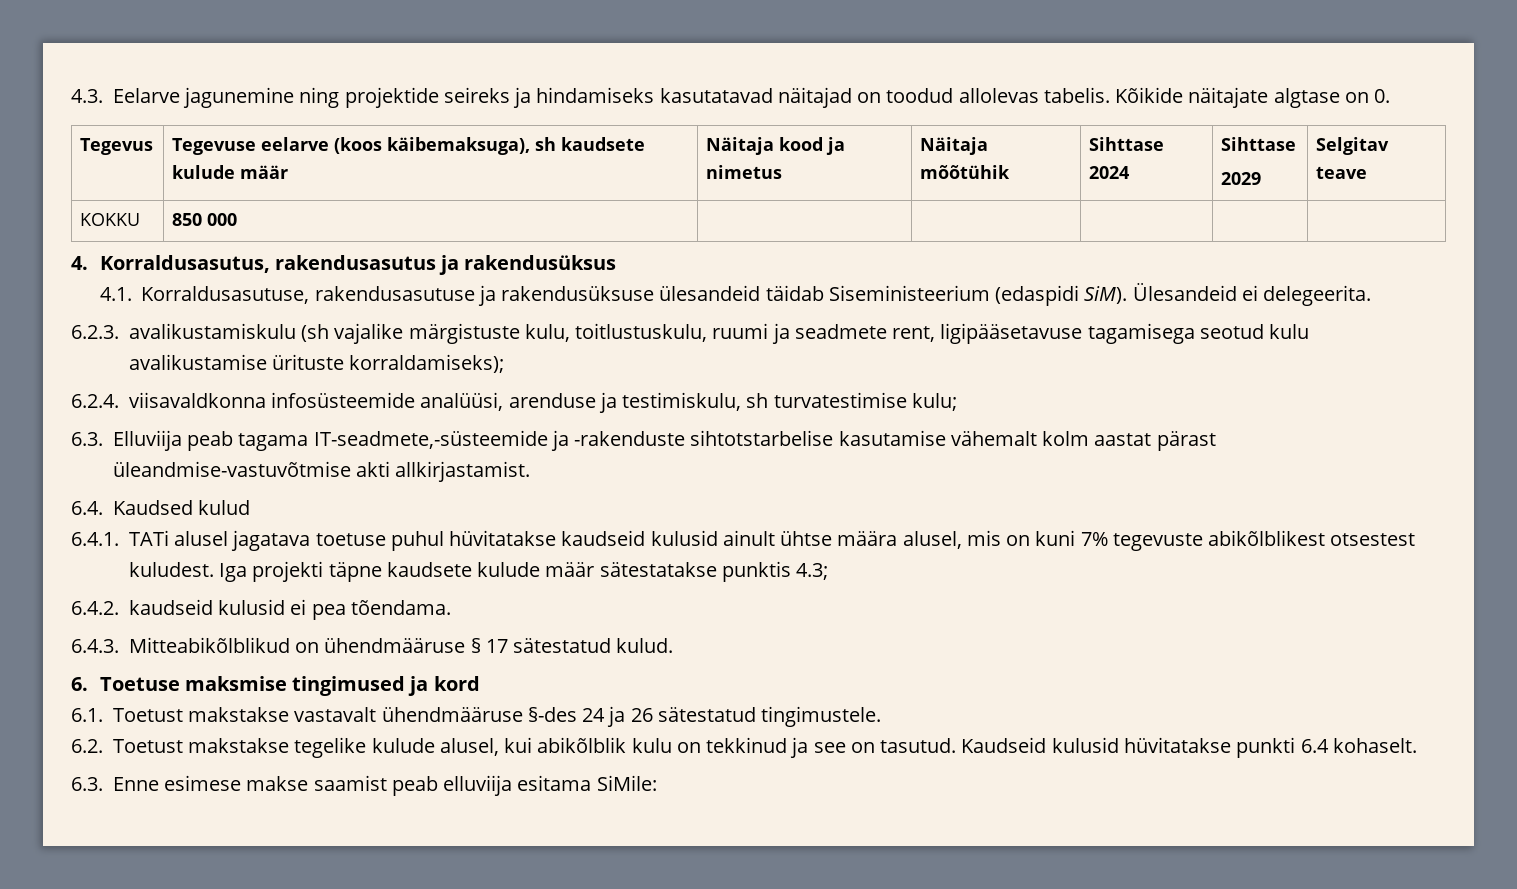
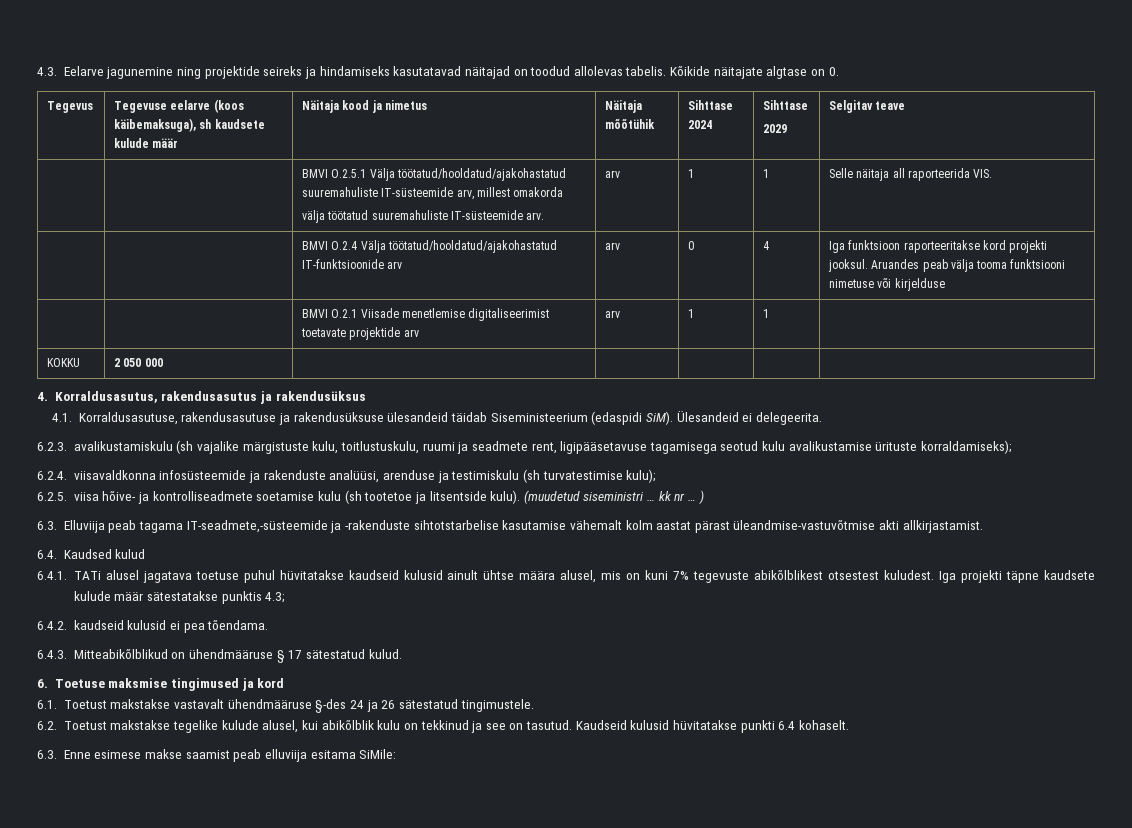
+ | | BMVI O.2.5.1 Välja töötatud/hooldatud/ajakohastatud suuremahuliste IT-süsteemide arv, millest omakorda
+ välja töötatud suuremahuliste IT-süsteemide arv. | arv | 1 | 1 | Selle näitaja all raporteerida VIS.
+ | | BMVI O.2.4 Välja töötatud/hooldatud/ajakohastatud IT-funktsioonide arv | arv | 0 | 4 | Iga funktsioon raporteeritakse kord projekti jooksul. Aruandes peab välja tooma funktsiooni nimetuse või kirjelduse
+ | | BMVI O.2.1 Viisade menetlemise digitaliseerimist toetavate projektide arv | arv | 1 | 1 |
- KOKKU | 850 000 | | | | |
+ KOKKU | 2 050 000 | | | | |
- 6.2.4. viisavaldkonna infosüsteemide analüüsi, arenduse ja testimiskulu, sh turvatestimise kulu;
+ 6.2.4. viisavaldkonna infosüsteemide ja rakenduste analüüsi, arenduse ja testimiskulu (sh turvatestimise kulu);
+ 6.2.5. viisa hõive- ja kontrolliseadmete soetamise kulu (sh tootetoe ja litsentside kulu). (muudetud siseministri … kk nr … )

